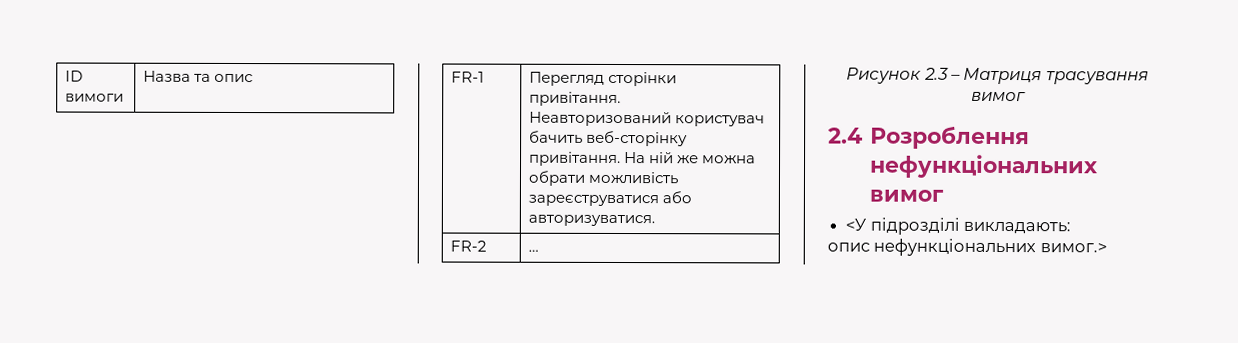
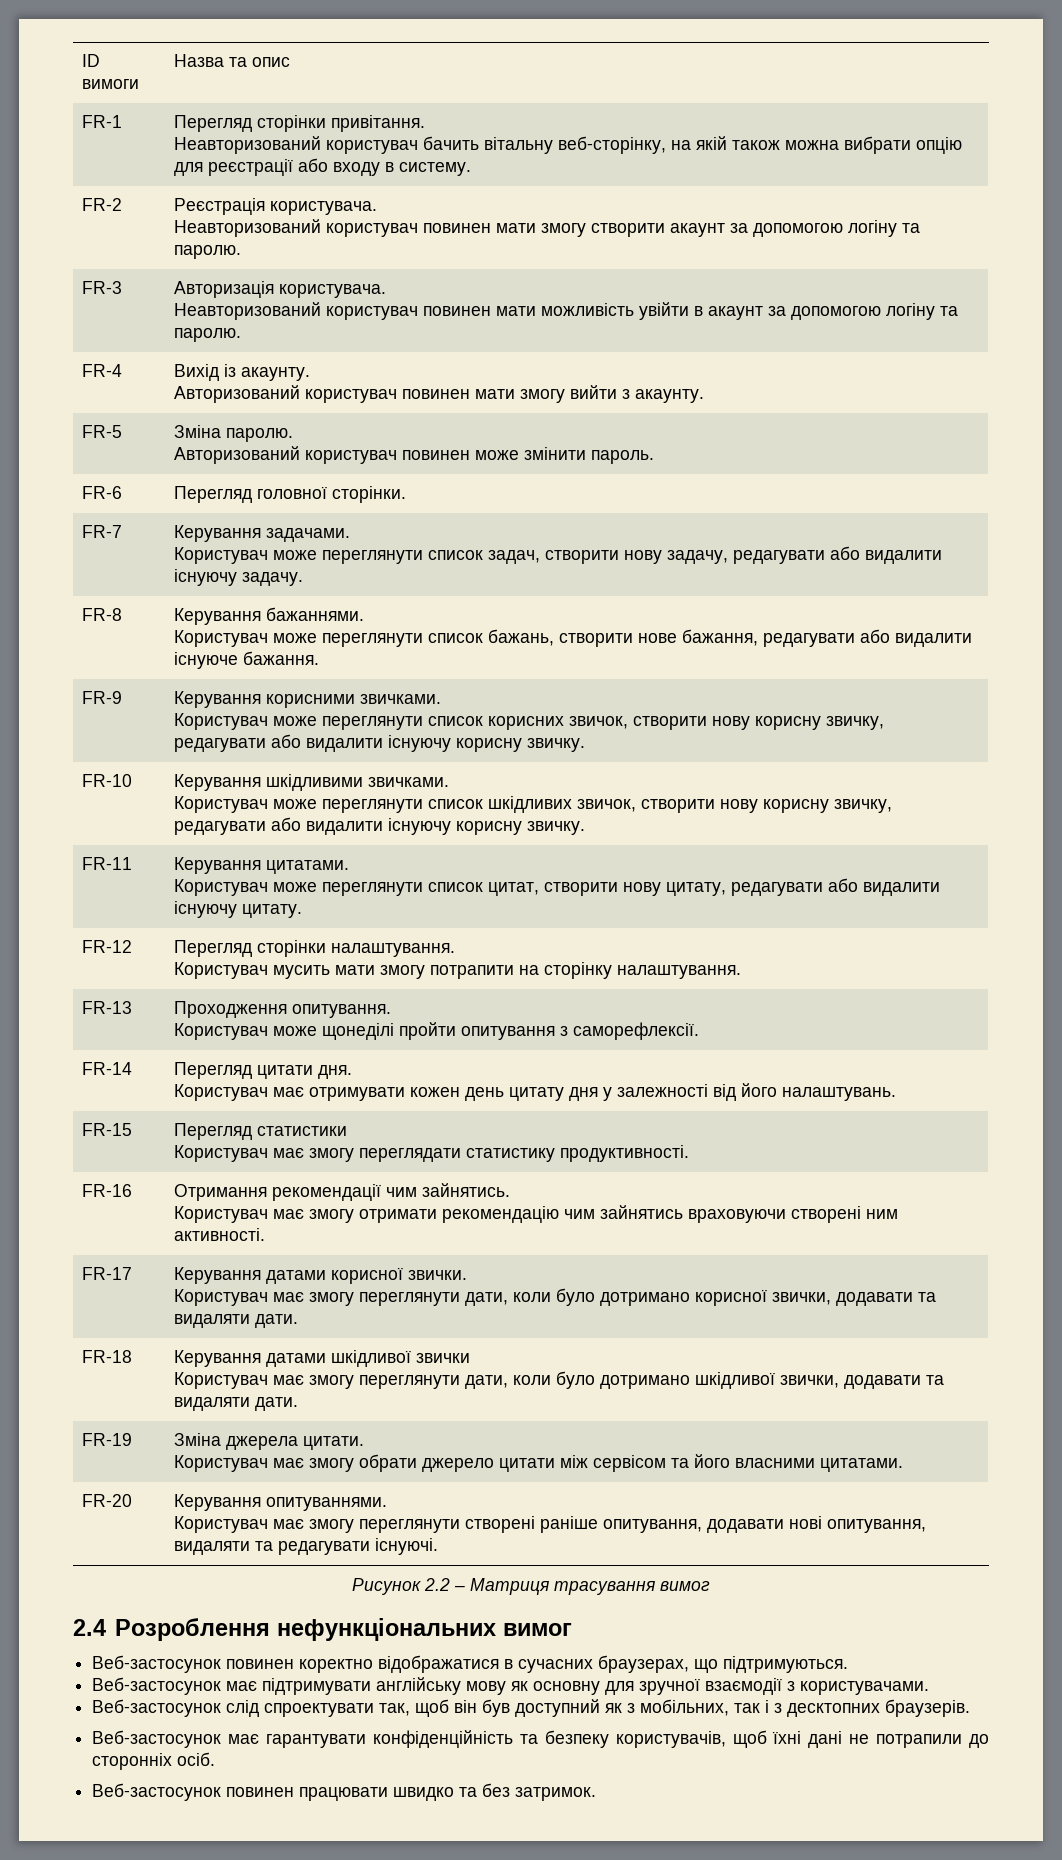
  FR-1 | Перегляд сторінки привітання.
- Неавторизований користувач бачить веб-сторінку привітання. На ній же можна обрати можливість зареєструватися або авторизуватися.
- FR-2 | …
+ Неавторизований користувач бачить вітальну веб-сторінку, на якій також можна вибрати опцію для реєстрації або входу в систему.
+ FR-2 | Реєстрація користувача.
+ Неавторизований користувач повинен мати змогу створити акаунт за допомогою логіну та паролю.
+ FR-3 | Авторизація користувача.
+ Неавторизований користувач повинен мати можливість увійти в акаунт за допомогою логіну та паролю.
+ FR-4 | Вихід із акаунту.
+ Авторизований користувач повинен мати змогу вийти з акаунту.
+ FR-5 | Зміна паролю.
+ Авторизований користувач повинен може змінити пароль.
+ FR-6 | Перегляд головної сторінки.
+ FR-7 | Керування задачами.
+ Користувач може переглянути список задач, створити нову задачу, редагувати або видалити існуючу задачу.
+ FR-8 | Керування бажаннями.
+ Користувач може переглянути список бажань, створити нове бажання, редагувати або видалити існуюче бажання.
+ FR-9 | Керування корисними звичками.
+ Користувач може переглянути список корисних звичок, створити нову корисну звичку, редагувати або видалити існуючу корисну звичку.
+ FR-10 | Керування шкідливими звичками.
+ Користувач може переглянути список шкідливих звичок, створити нову корисну звичку, редагувати або видалити існуючу корисну звичку.
+ FR-11 | Керування цитатами.
+ Користувач може переглянути список цитат, створити нову цитату, редагувати або видалити існуючу цитату.
+ FR-12 | Перегляд сторінки налаштування.
+ Користувач мусить мати змогу потрапити на сторінку налаштування.
+ FR-13 | Проходження опитування.
+ Користувач може щонеділі пройти опитування з саморефлексії.
+ FR-14 | Перегляд цитати дня.
+ Користувач має отримувати кожен день цитату дня у залежності від його налаштувань.
+ FR-15 | Перегляд статистики
+ Користувач має змогу переглядати статистику продуктивності.
+ FR-16 | Отримання рекомендації чим зайнятись.
+ Користувач має змогу отримати рекомендацію чим зайнятись враховуючи створені ним активності.
+ FR-17 | Керування датами корисної звички.
+ Користувач має змогу переглянути дати, коли було дотримано корисної звички, додавати та видаляти дати.
+ FR-18 | Керування датами шкідливої звички
+ Користувач має змогу переглянути дати, коли було дотримано шкідливої звички, додавати та видаляти дати.
+ FR-19 | Зміна джерела цитати.
+ Користувач має змогу обрати джерело цитати між сервісом та його власними цитатами.
+ FR-20 | Керування опитуваннями.
+ Користувач має змогу переглянути створені раніше опитування, додавати нові опитування, видаляти та редагувати існуючі.
- Рисунок 2.3 – Матриця трасування вимог
+ Рисунок 2.2 – Матриця трасування вимог
- <У підрозділі викладають:
- опис нефункціональних вимог.>
+ Веб-застосунок повинен коректно відображатися в сучасних браузерах, що підтримуються.
+ Веб-застосунок має підтримувати англійську мову як основну для зручної взаємодії з користувачами.
+ Веб-застосунок слід спроектувати так, щоб він був доступний як з мобільних, так і з десктопних браузерів.
+ Веб-застосунок має гарантувати конфіденційність та безпеку користувачів, щоб їхні дані не потрапили до сторонніх осіб.
+ Веб-застосунок повинен працювати швидко та без затримок.

